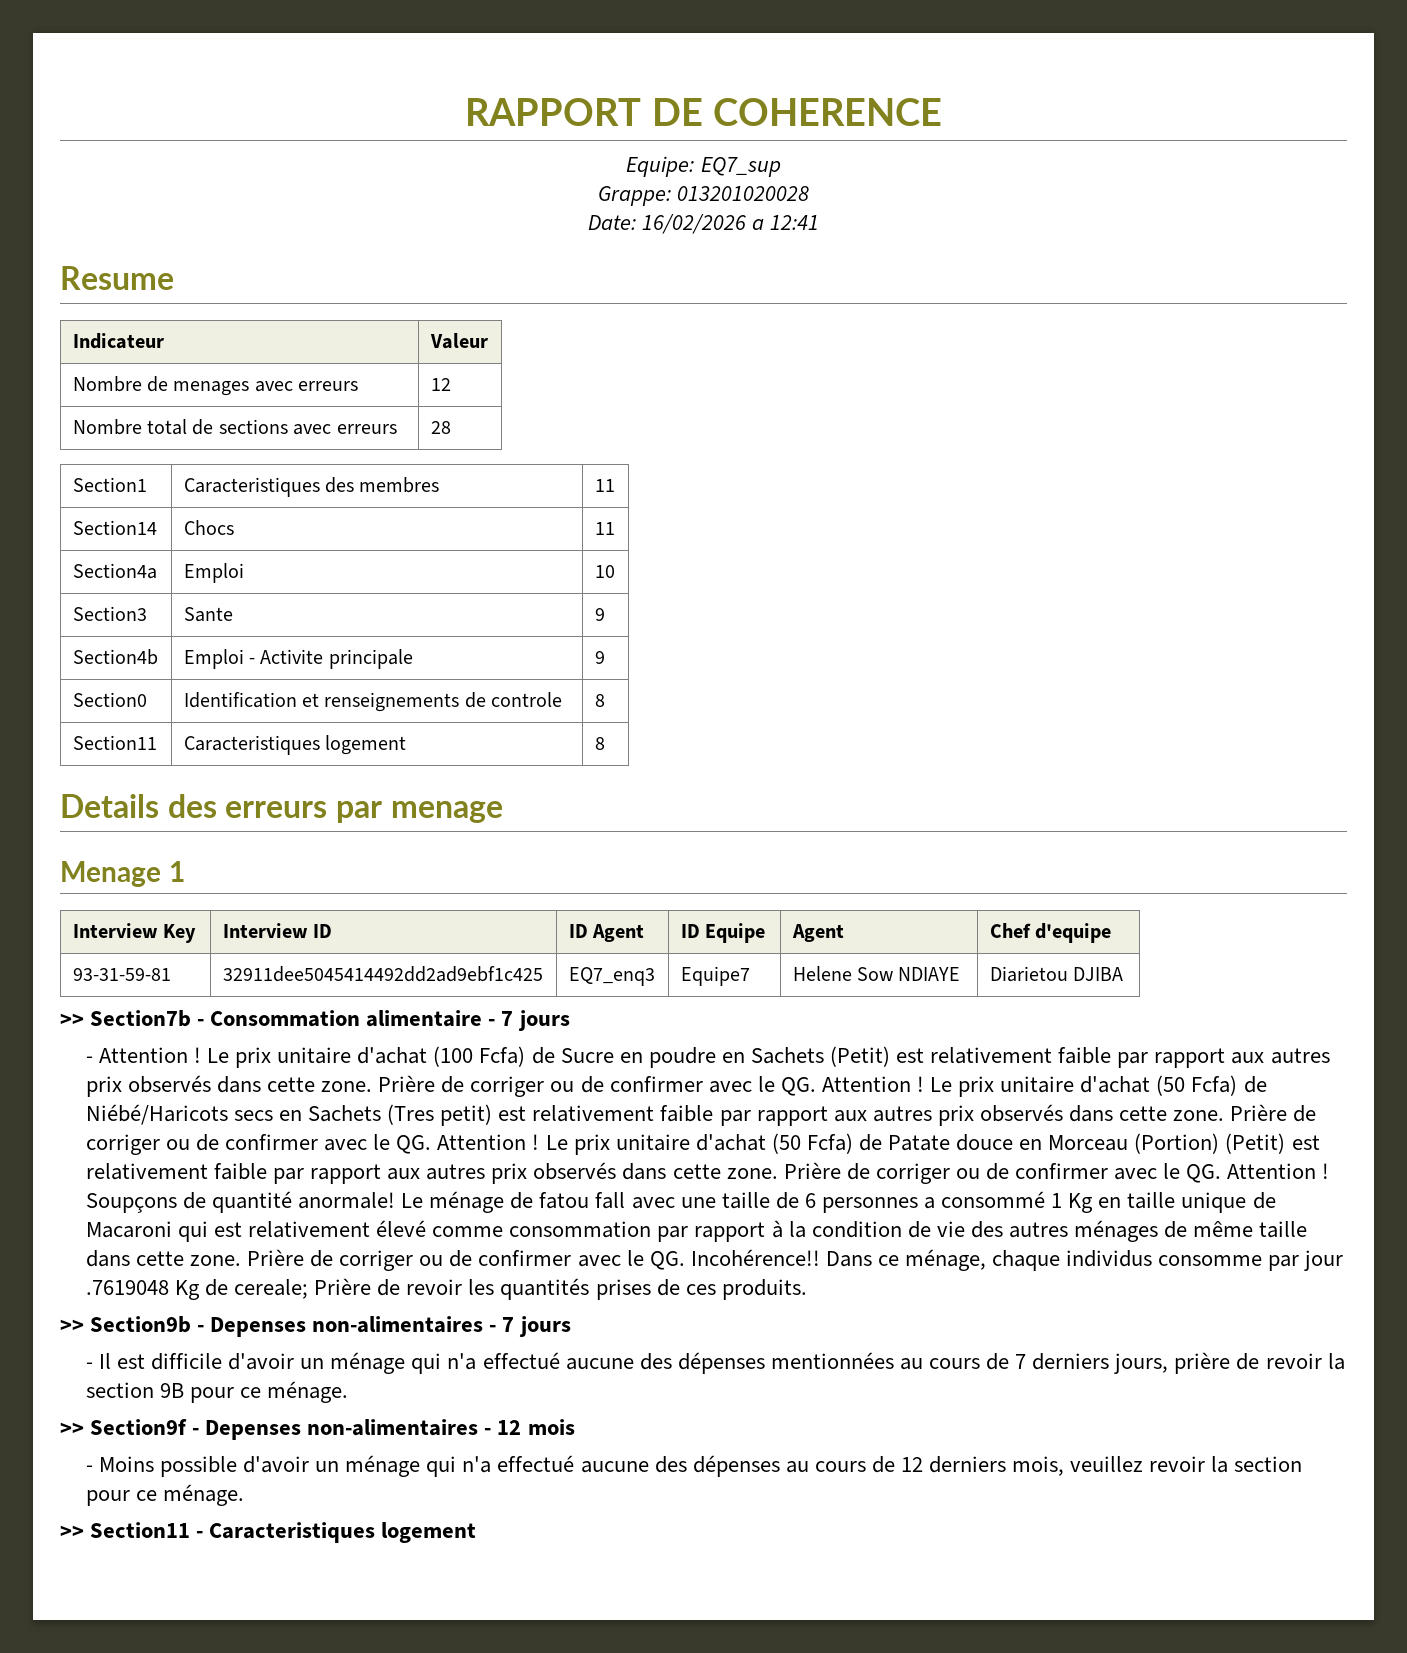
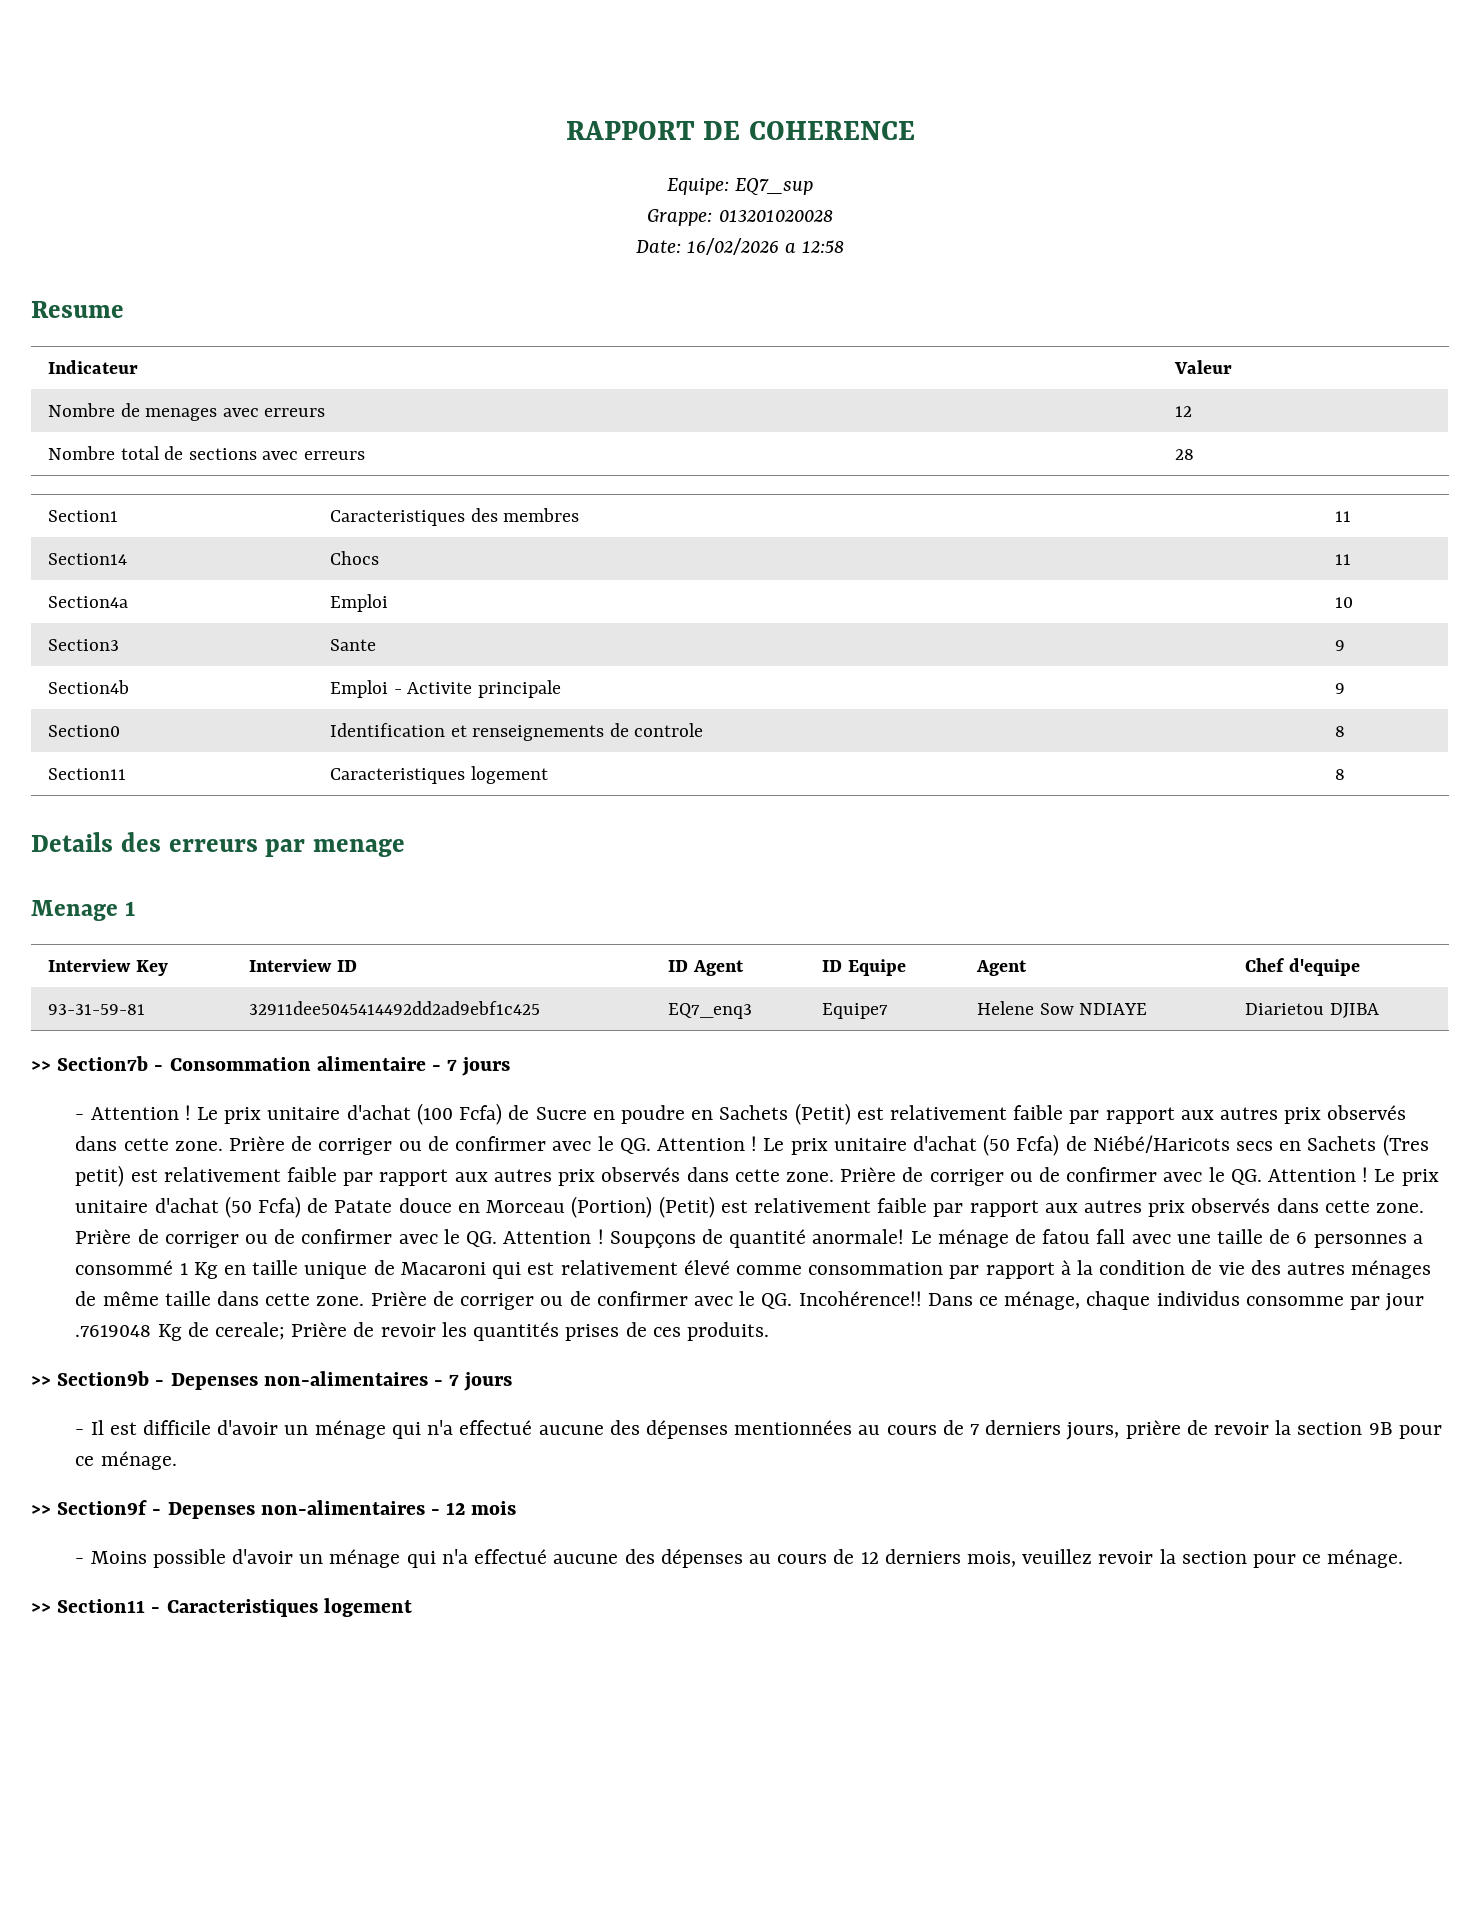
- Date: 16/02/2026 a 12:41
+ Date: 16/02/2026 a 12:58

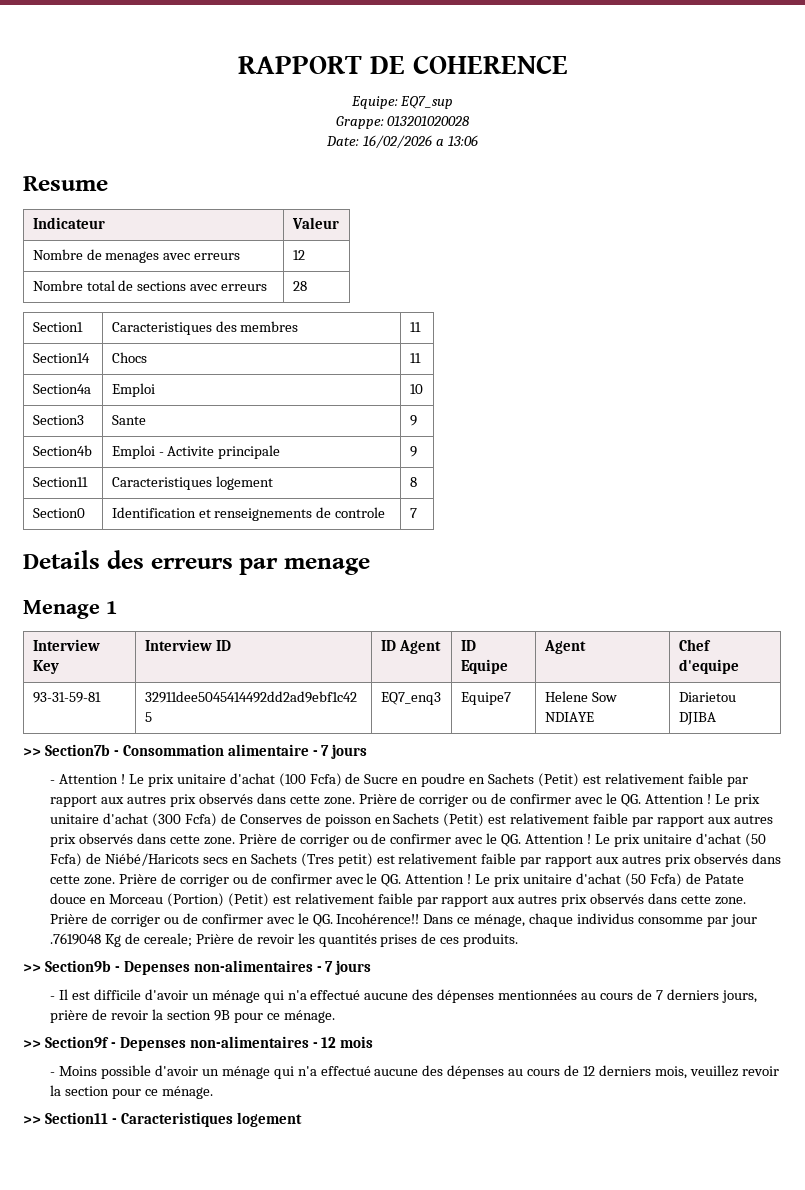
- Date: 16/02/2026 a 12:58
+ Date: 16/02/2026 a 13:06
+ Section11 | Caracteristiques logement | 8
- Section0 | Identification et renseignements de controle | 8
- Section11 | Caracteristiques logement | 8
+ Section0 | Identification et renseignements de controle | 7
- Le prix unitaire d'achat (50 Fcfa) de Niébé/Haricots secs en Sachets (Tres petit) est relativement faible par rapport aux autres prix observés dans cette zone.
+ Le prix unitaire d'achat (300 Fcfa) de Conserves de poisson en Sachets (Petit) est relativement faible par rapport aux autres prix observés dans cette zone. Prière de corriger ou de confirmer avec le QG. Attention ! Le prix unitaire d'achat (50 Fcfa) de Niébé/Haricots secs en Sachets (Tres petit) est relativement faible par rapport aux autres prix observés dans cette zone.
- Prière de corriger ou de confirmer avec le QG. Attention ! Soupçons de quantité anormale! Le ménage de fatou fall avec une taille de 6 personnes a consommé 1 Kg en taille unique de Macaroni qui est relativement élevé comme consommation par rapport à la condition de vie des autres ménages de même taille dans cette zone. Prière de corriger ou de confirmer avec le QG. Incohérence!!
+ Prière de corriger ou de confirmer avec le QG. Incohérence!!

